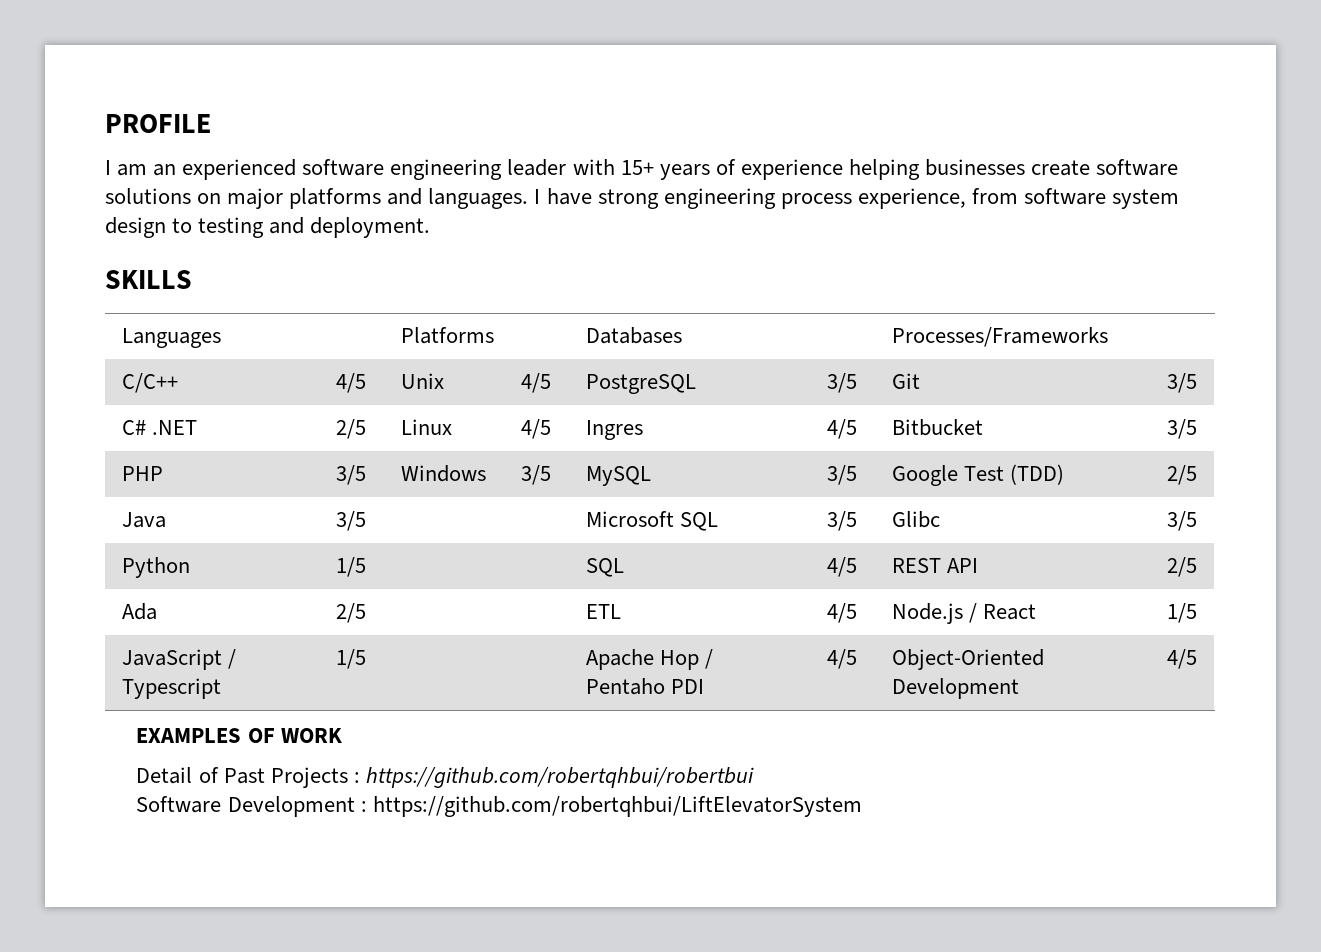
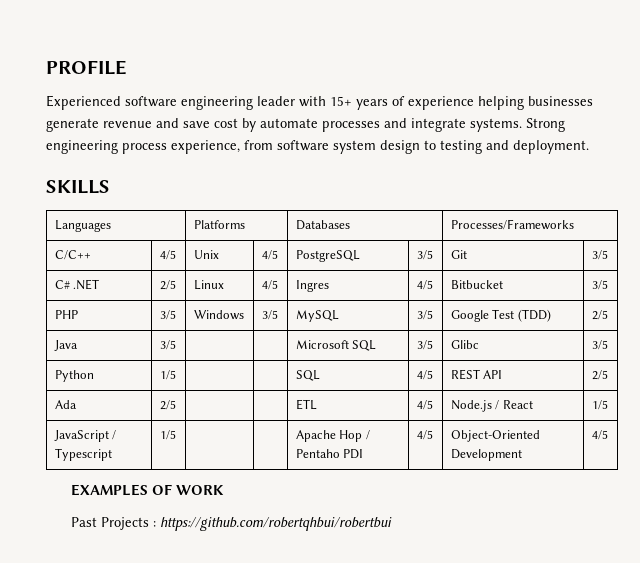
- I am an experienced software engineering leader with 15+ years of experience helping businesses create software solutions on major platforms and languages. I have strong engineering process experience, from software system design to testing and deployment.
+ Experienced software engineering leader with 15+ years of experience helping businesses generate revenue and save cost by automate processes and integrate systems. Strong engineering process experience, from software system design to testing and deployment.
- Detail of Past Projects : https://github.com/robertqhbui/robertbui
+ Past Projects : https://github.com/robertqhbui/robertbui
- Software Development : https://github.com/robertqhbui/LiftElevatorSystem

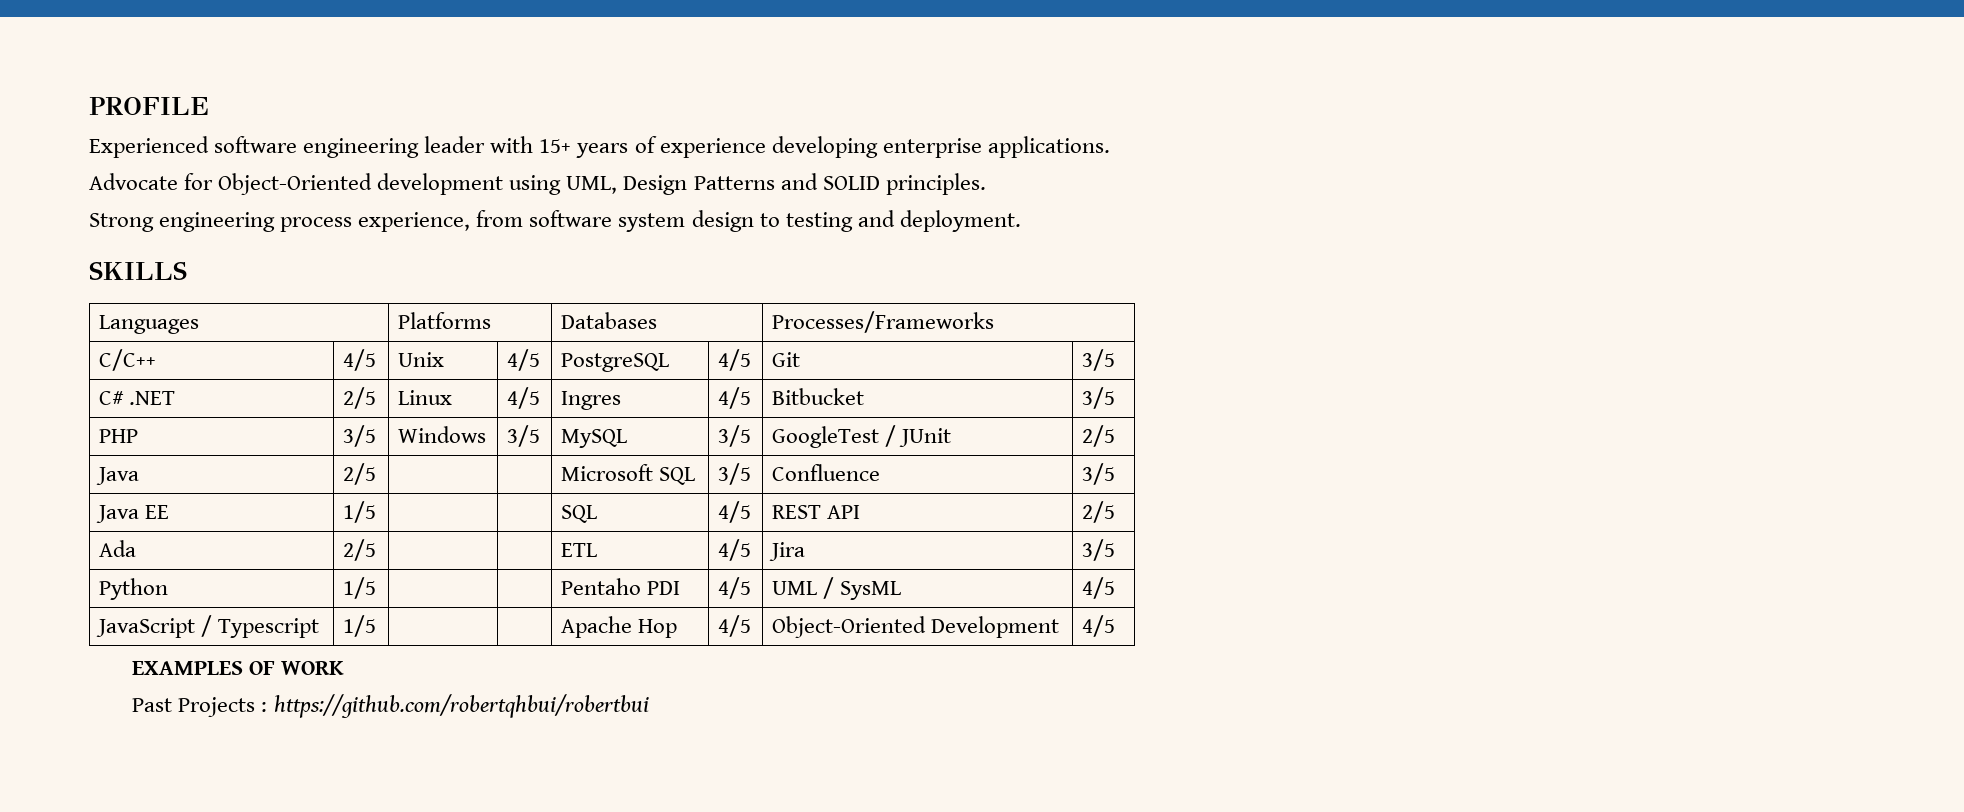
- Experienced software engineering leader with 15+ years of experience helping businesses generate revenue and save cost by automate processes and integrate systems. Strong engineering process experience, from software system design to testing and deployment.
+ Experienced software engineering leader with 15+ years of experience developing enterprise applications.
+ Advocate for Object-Oriented development using UML, Design Patterns and SOLID principles.
+ Strong engineering process experience, from software system design to testing and deployment.
- C/C++ | 4/5 | Unix | 4/5 | PostgreSQL | 3/5 | Git | 3/5
+ C/C++ | 4/5 | Unix | 4/5 | PostgreSQL | 4/5 | Git | 3/5
- PHP | 3/5 | Windows | 3/5 | MySQL | 3/5 | Google Test (TDD) | 2/5
+ PHP | 3/5 | Windows | 3/5 | MySQL | 3/5 | GoogleTest / JUnit | 2/5
- Java | 3/5 | | | Microsoft SQL | 3/5 | Glibc | 3/5
- Python | 1/5 | | | SQL | 4/5 | REST API | 2/5
+ Java | 2/5 | | | Microsoft SQL | 3/5 | Confluence | 3/5
+ Java EE | 1/5 | | | SQL | 4/5 | REST API | 2/5
- Ada | 2/5 | | | ETL | 4/5 | Node.js / React | 1/5
+ Ada | 2/5 | | | ETL | 4/5 | Jira | 3/5
+ Python | 1/5 | | | Pentaho PDI | 4/5 | UML / SysML | 4/5
- JavaScript / Typescript | 1/5 | | | Apache Hop / Pentaho PDI | 4/5 | Object-Oriented Development | 4/5
+ JavaScript / Typescript | 1/5 | | | Apache Hop | 4/5 | Object-Oriented Development | 4/5

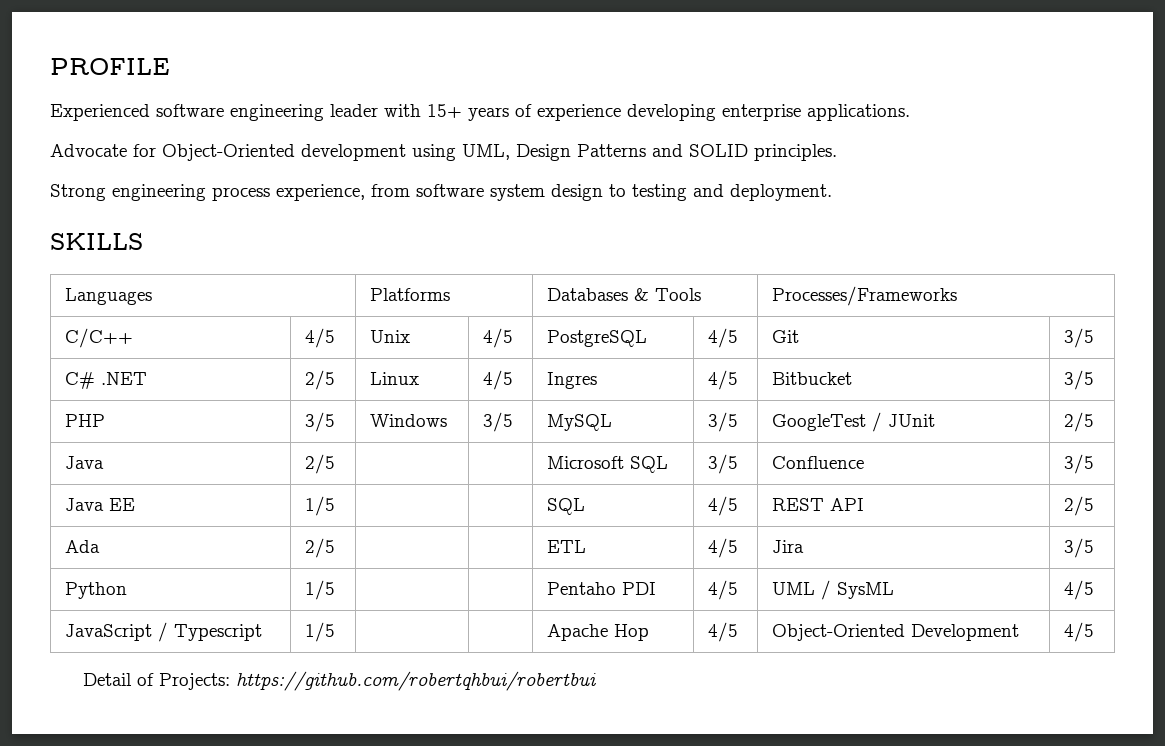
- Languages | Platforms | Databases | Processes/Frameworks
+ Languages | Platforms | Databases & Tools | Processes/Frameworks
- EXAMPLES OF WORK
- Past Projects : https://github.com/robertqhbui/robertbui
+ Detail of Projects: https://github.com/robertqhbui/robertbui

